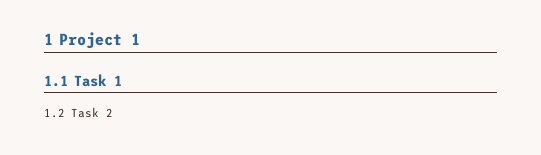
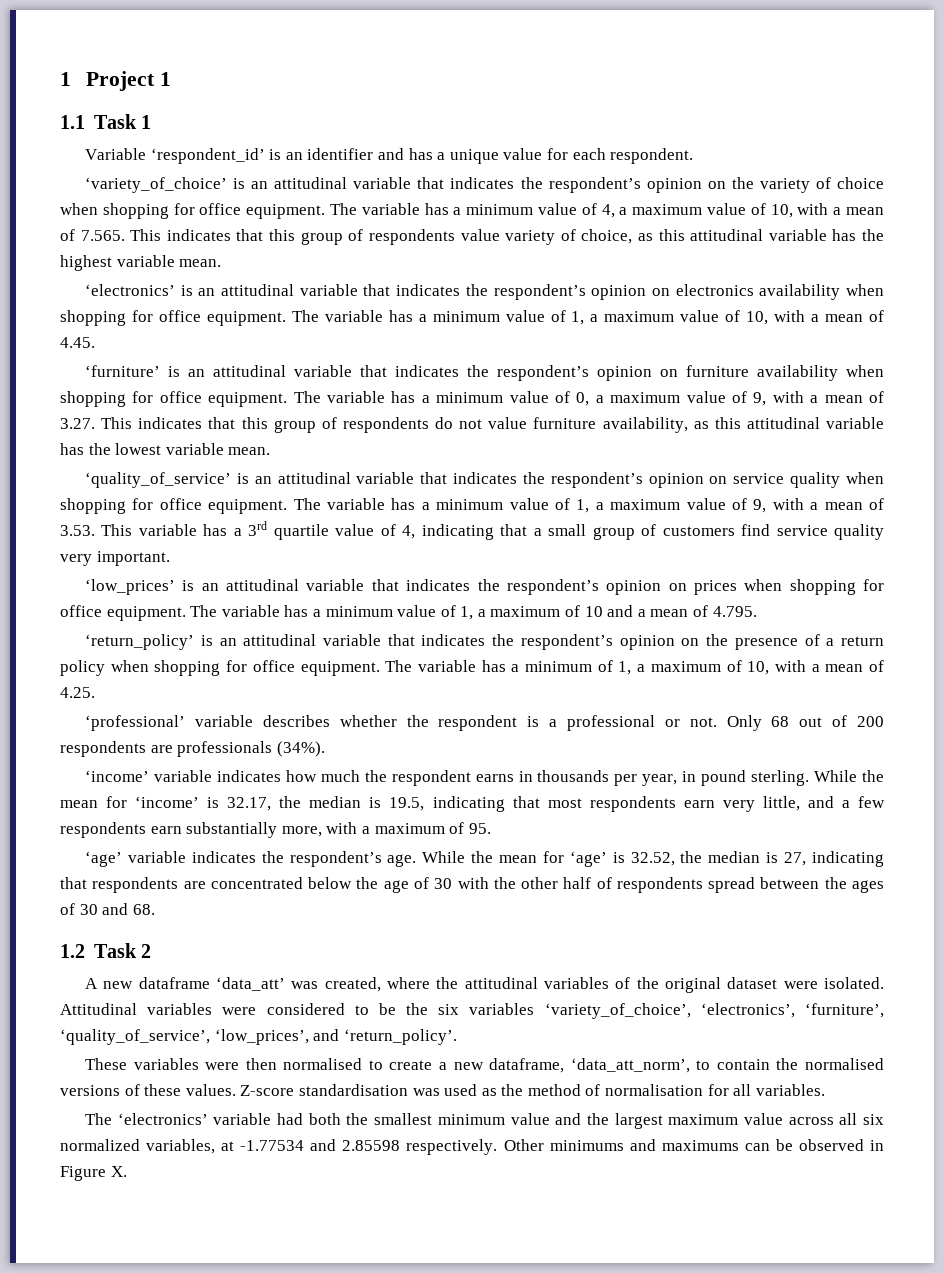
+ Variable ‘respondent_id’ is an identifier and has a unique value for each respondent.
+ ‘variety_of_choice’ is an attitudinal variable that indicates the respondent’s opinion on the variety of choice when shopping for office equipment. The variable has a minimum value of 4, a maximum value of 10, with a mean of 7.565. This indicates that this group of respondents value variety of choice, as this attitudinal variable has the highest variable mean.
+ ‘electronics’ is an attitudinal variable that indicates the respondent’s opinion on electronics availability when shopping for office equipment. The variable has a minimum value of 1, a maximum value of 10, with a mean of 4.45.
+ ‘furniture’ is an attitudinal variable that indicates the respondent’s opinion on furniture availability when shopping for office equipment. The variable has a minimum value of 0, a maximum value of 9, with a mean of 3.27. This indicates that this group of respondents do not value furniture availability, as this attitudinal variable has the lowest variable mean.
+ ‘quality_of_service’ is an attitudinal variable that indicates the respondent’s opinion on service quality when shopping for office equipment. The variable has a minimum value of 1, a maximum value of 9, with a mean of 3.53. This variable has a 3rd quartile value of 4, indicating that a small group of customers find service quality very important.
+ ‘low_prices’ is an attitudinal variable that indicates the respondent’s opinion on prices when shopping for office equipment. The variable has a minimum value of 1, a maximum of 10 and a mean of 4.795.
+ ‘return_policy’ is an attitudinal variable that indicates the respondent’s opinion on the presence of a return policy when shopping for office equipment. The variable has a minimum of 1, a maximum of 10, with a mean of 4.25.
+ ‘professional’ variable describes whether the respondent is a professional or not. Only 68 out of 200 respondents are professionals (34%).
+ ‘income’ variable indicates how much the respondent earns in thousands per year, in pound sterling. While the mean for ‘income’ is 32.17, the median is 19.5, indicating that most respondents earn very little, and a few respondents earn substantially more, with a maximum of 95.
+ ‘age’ variable indicates the respondent’s age. While the mean for ‘age’ is 32.52, the median is 27, indicating that respondents are concentrated below the age of 30 with the other half of respondents spread between the ages of 30 and 68.
  1.2 Task 2
+ A new dataframe ‘data_att’ was created, where the attitudinal variables of the original dataset were isolated. Attitudinal variables were considered to be the six variables ‘variety_of_choice’, ‘electronics’, ‘furniture’, ‘quality_of_service’, ‘low_prices’, and ‘return_policy’.
+ These variables were then normalised to create a new dataframe, ‘data_att_norm’, to contain the normalised versions of these values. Z-score standardisation was used as the method of normalisation for all variables.
+ The ‘electronics’ variable had both the smallest minimum value and the largest maximum value across all six normalized variables, at -1.77534 and 2.85598 respectively. Other minimums and maximums can be observed in Figure X.

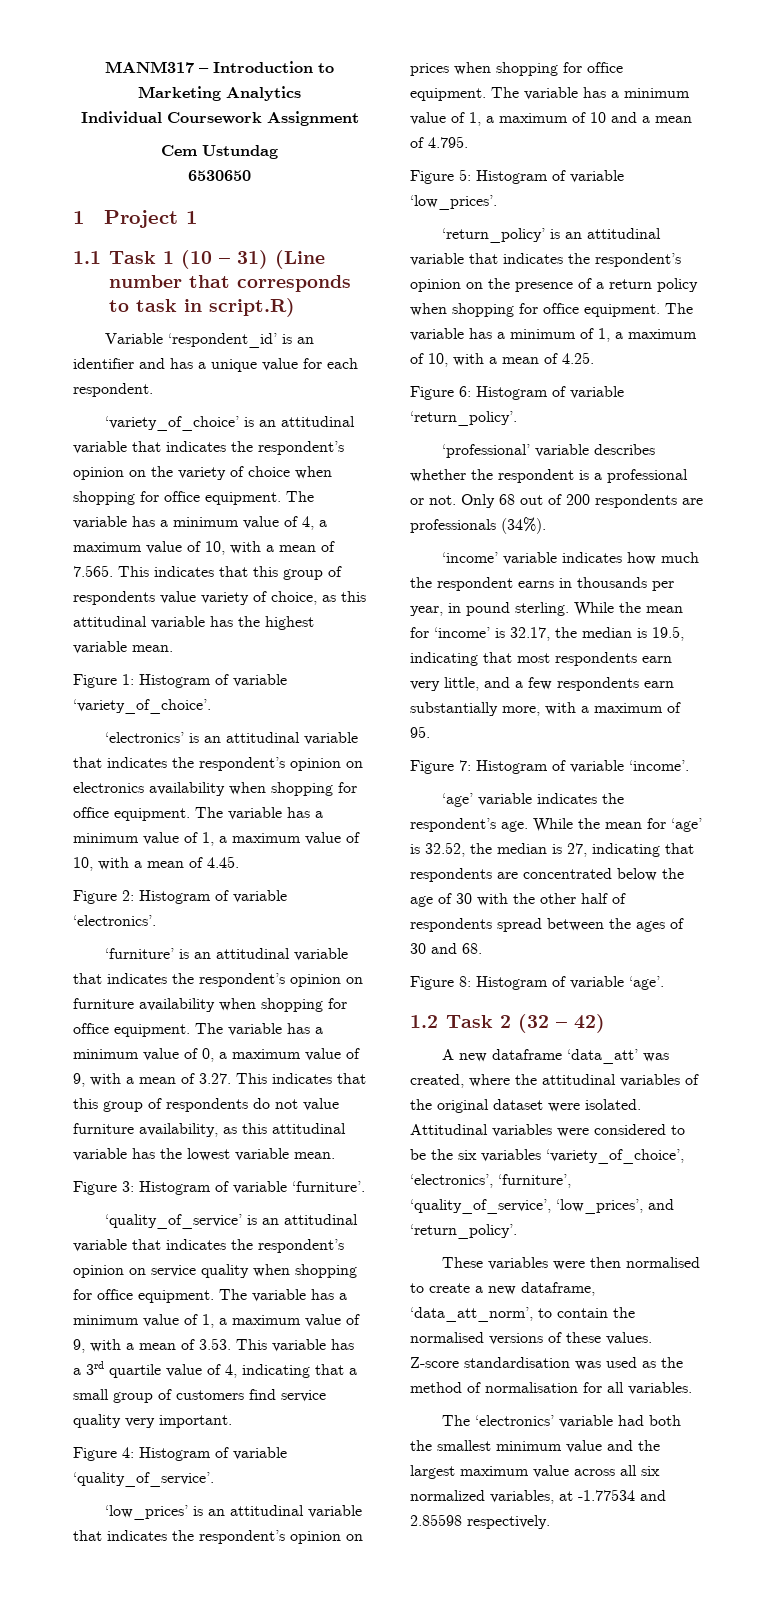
+ MANM317 – Introduction to Marketing Analytics
+ Individual Coursework Assignment
+ Cem Ustundag
+ 6530650
- 1.1 Task 1
+ 1.1 Task 1 (10 – 31) (Line number that corresponds to task in script.R)
+ Figure 1: Histogram of variable ‘variety_of_choice’.
+ Figure 2: Histogram of variable ‘electronics’.
+ Figure 3: Histogram of variable ‘furniture’.
+ Figure 4: Histogram of variable ‘quality_of_service’.
+ Figure 5: Histogram of variable ‘low_prices’.
+ Figure 6: Histogram of variable ‘return_policy’.
+ Figure 7: Histogram of variable ‘income’.
+ Figure 8: Histogram of variable ‘age’.
- 1.2 Task 2
+ 1.2 Task 2 (32 – 42)
- Other minimums and maximums can be observed in Figure X.

